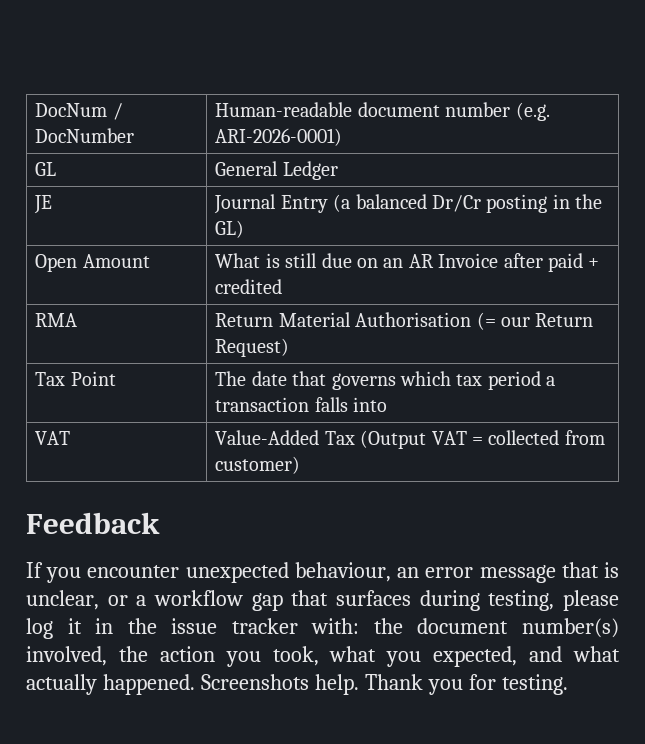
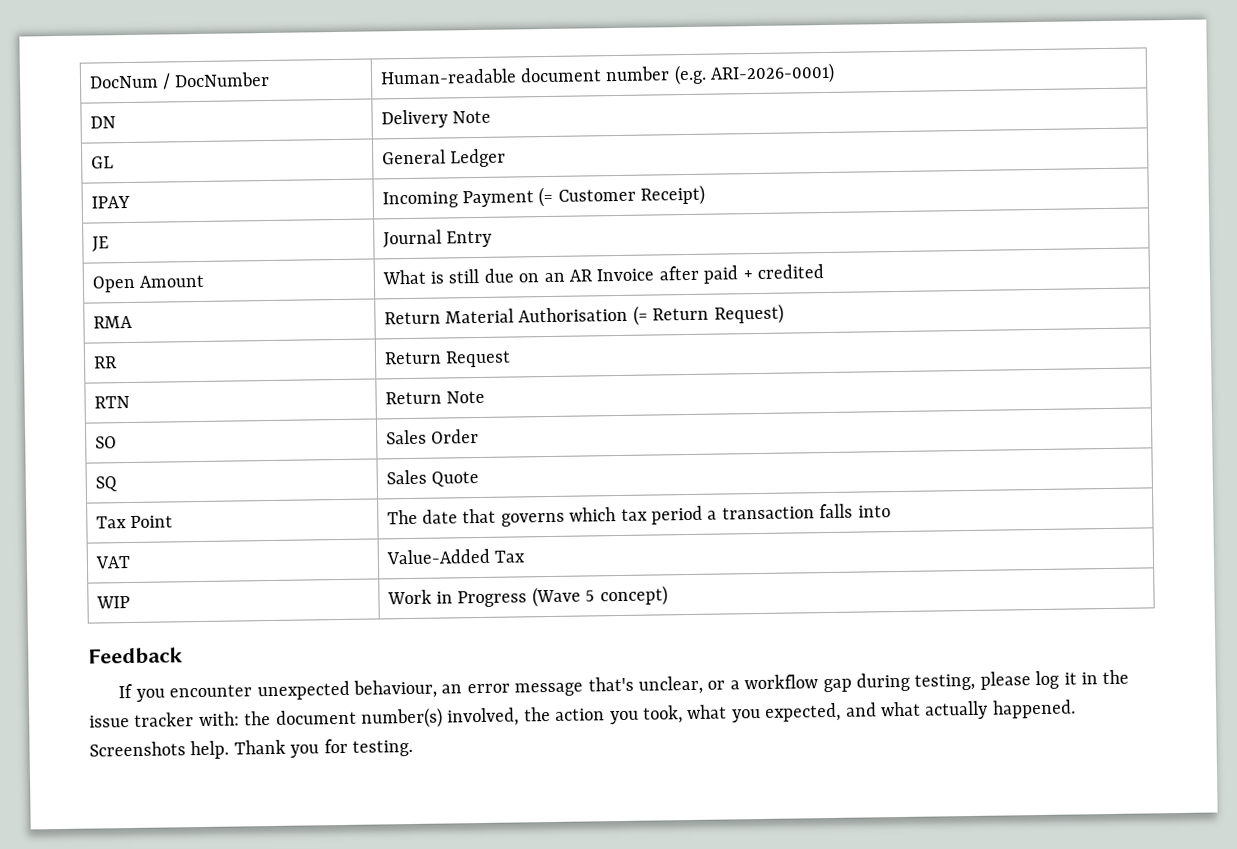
+ DN | Delivery Note
- JE | Journal Entry (a balanced Dr/Cr posting in the GL)
+ IPAY | Incoming Payment (= Customer Receipt)
+ JE | Journal Entry
- RMA | Return Material Authorisation (= our Return Request)
+ RMA | Return Material Authorisation (= Return Request)
+ RR | Return Request
+ RTN | Return Note
+ SO | Sales Order
+ SQ | Sales Quote
- VAT | Value-Added Tax (Output VAT = collected from customer)
+ VAT | Value-Added Tax
+ WIP | Work in Progress (Wave 5 concept)
- If you encounter unexpected behaviour, an error message that is unclear, or a workflow gap that surfaces during testing, please log it in the issue tracker with: the document number(s) involved, the action you took, what you expected, and what actually happened.
+ If you encounter unexpected behaviour, an error message that's unclear, or a workflow gap during testing, please log it in the issue tracker with: the document number(s) involved, the action you took, what you expected, and what actually happened.

